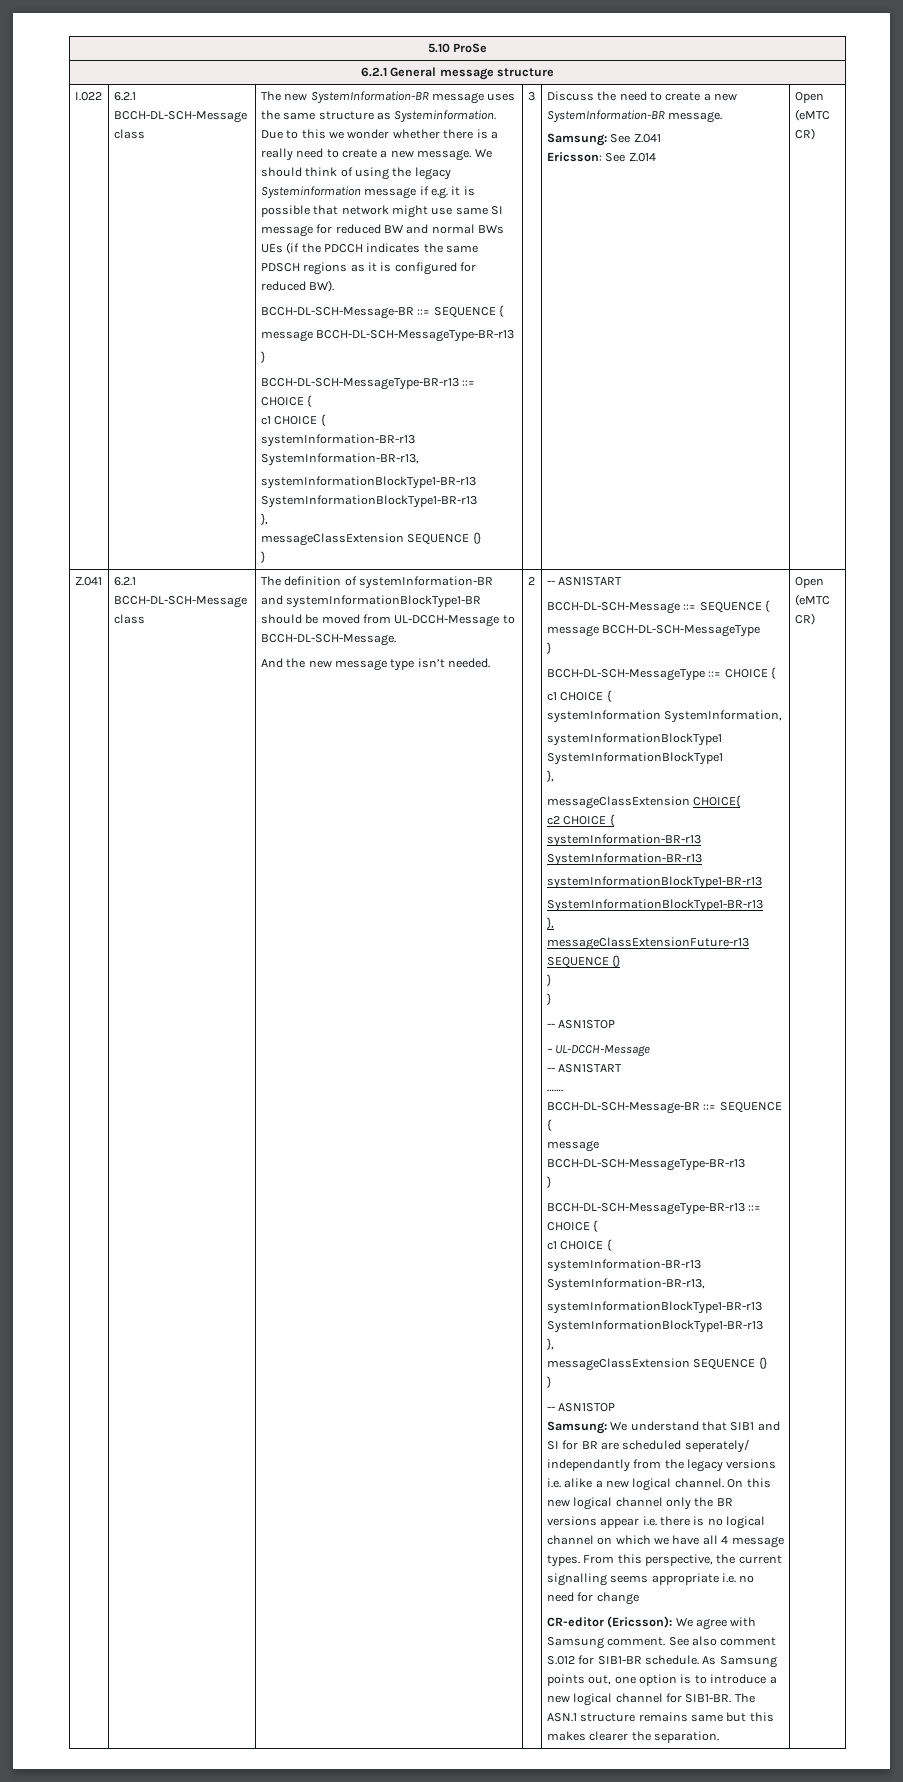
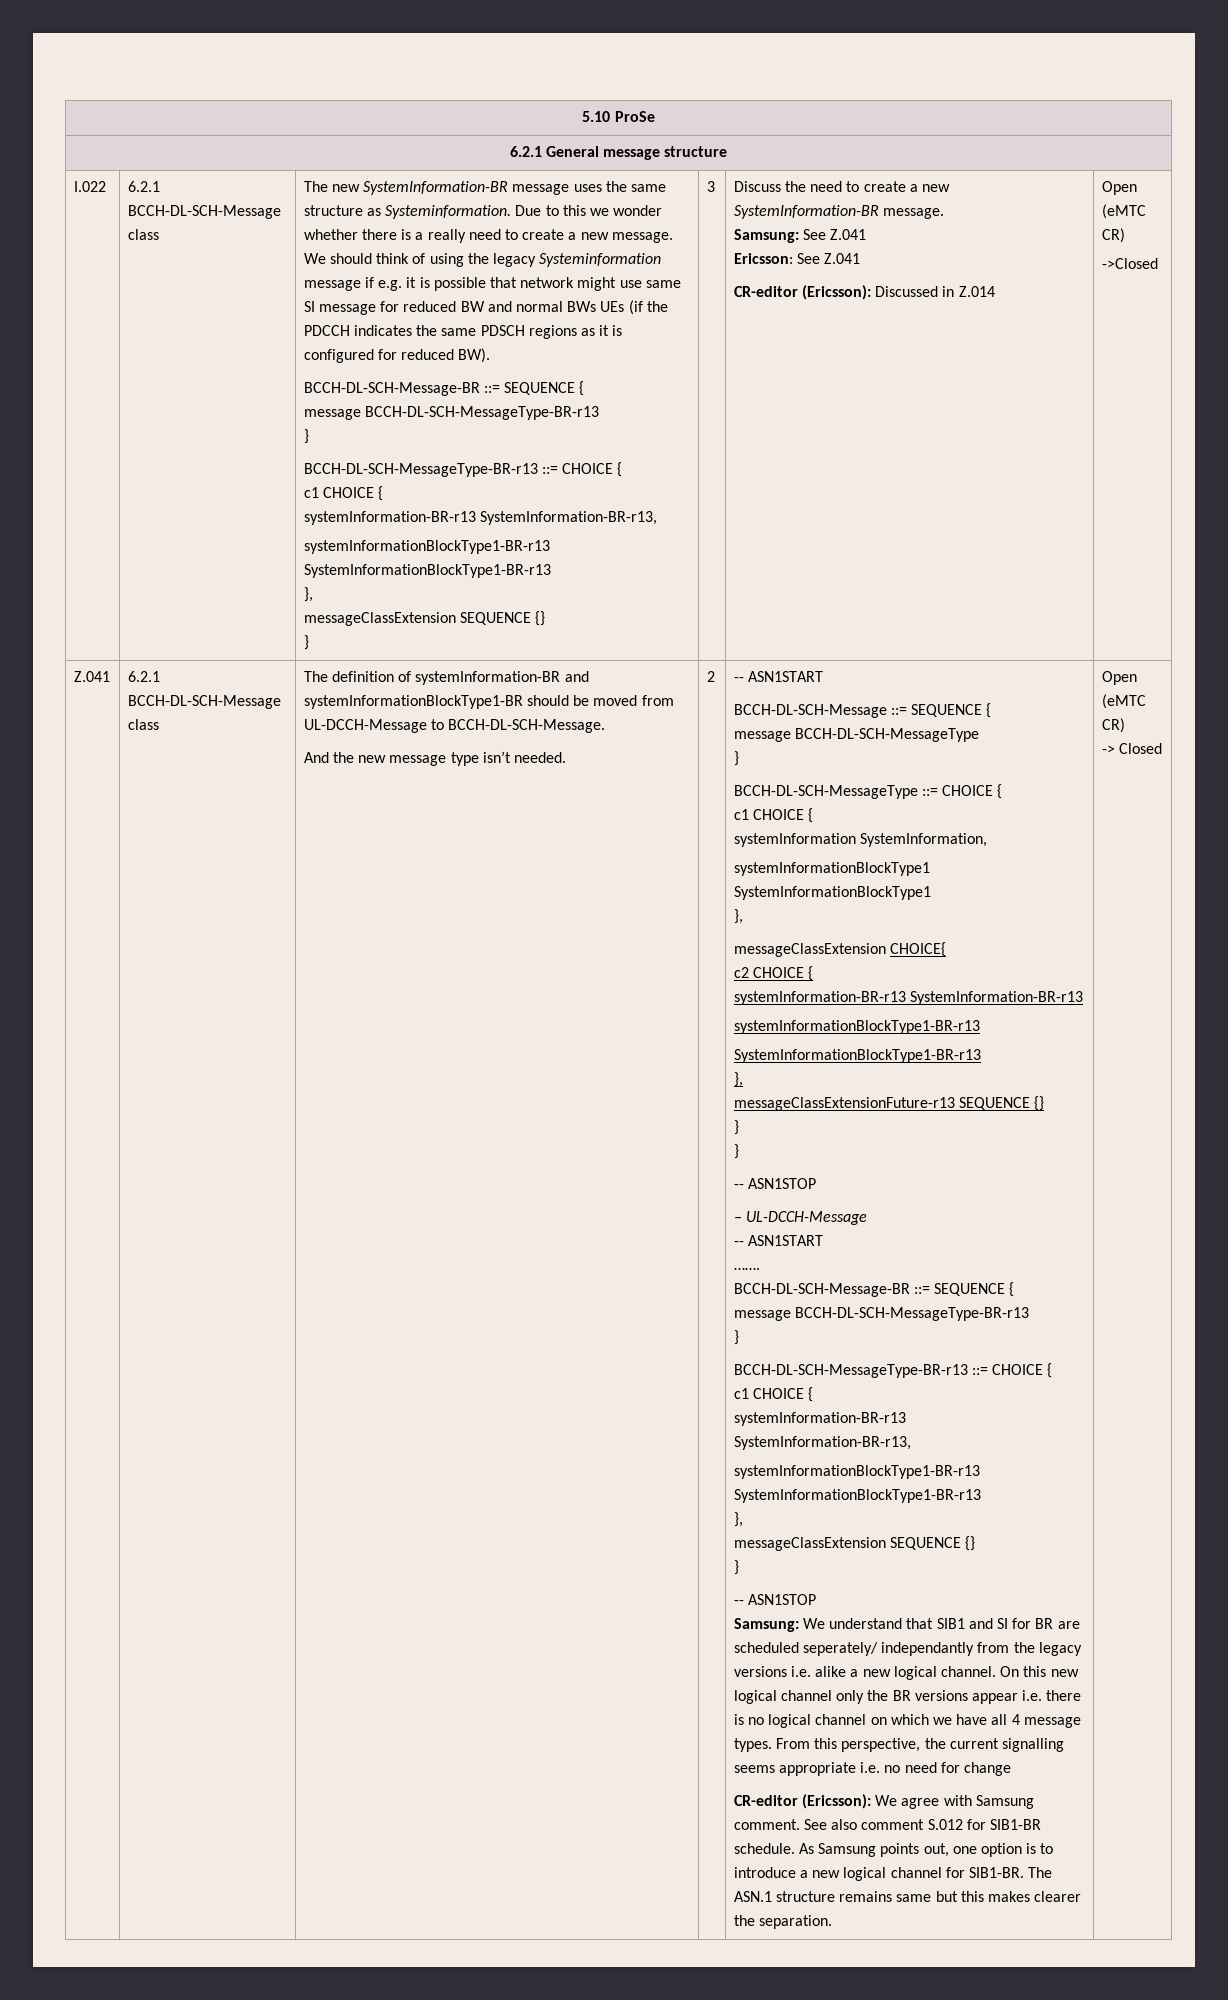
- Ericsson: See Z.014
+ Ericsson: See Z.041
+ CR-editor (Ericsson): Discussed in Z.014
+ ->Closed
+ -> Closed

